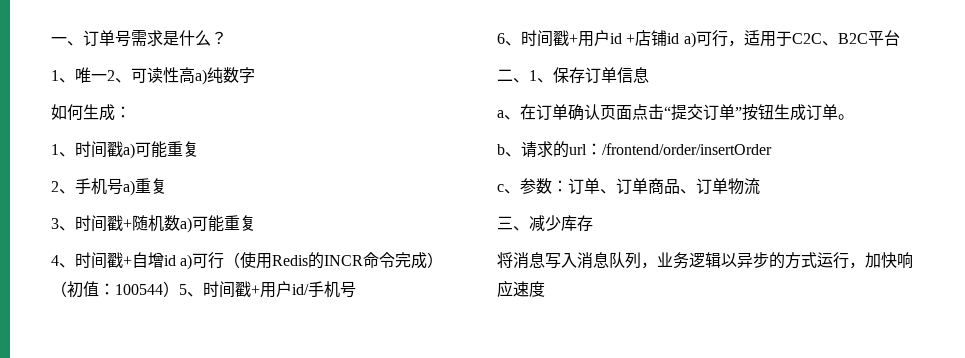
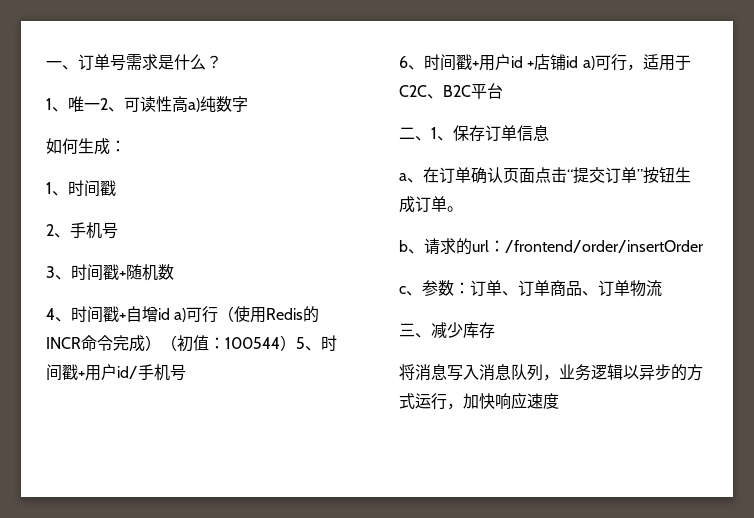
- 1、时间戳a)可能重复
+ 1、时间戳
- 2、手机号a)重复
+ 2、手机号
- 3、时间戳+随机数a)可能重复
+ 3、时间戳+随机数

